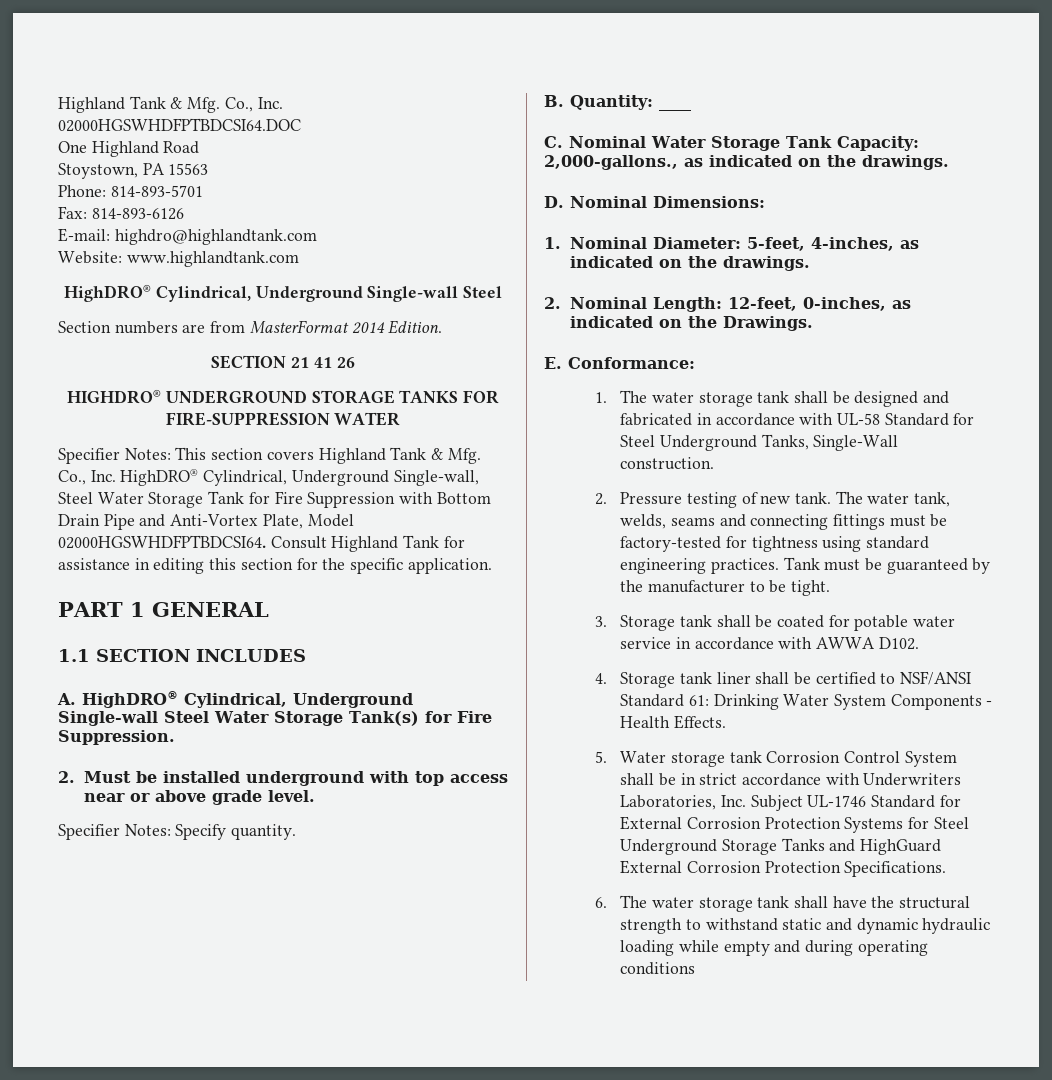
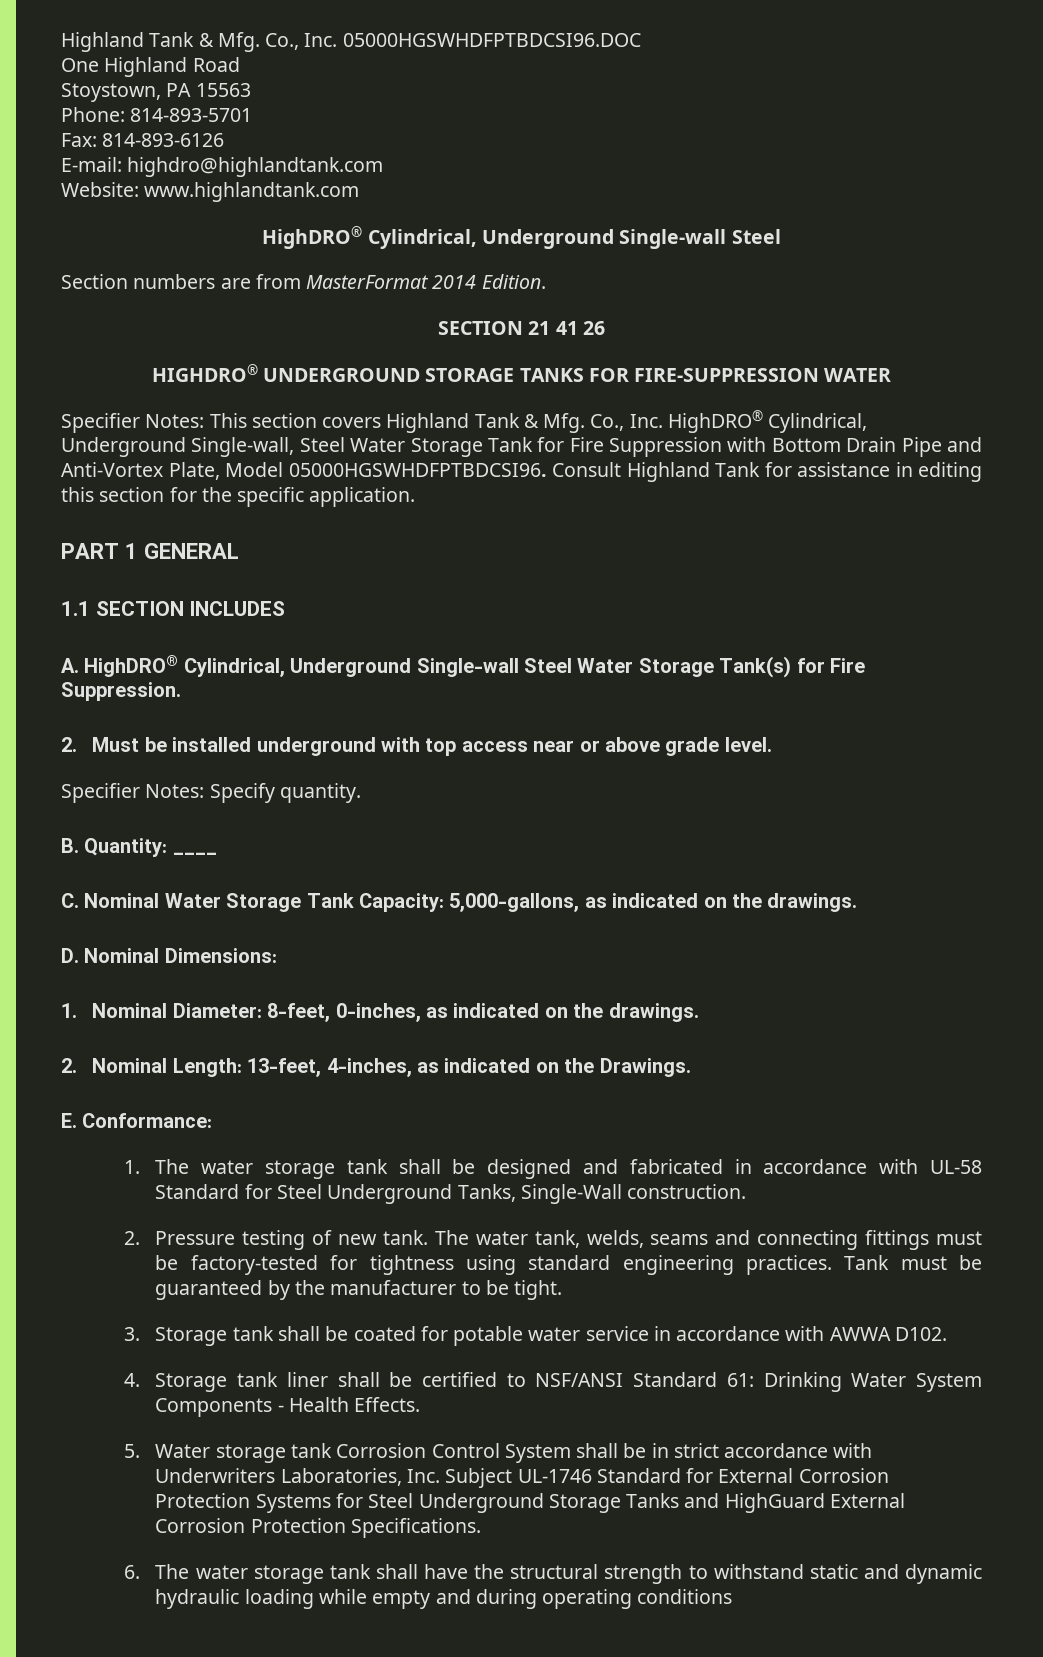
- Highland Tank & Mfg. Co., Inc. 02000HGSWHDFPTBDCSI64.DOC
+ Highland Tank & Mfg. Co., Inc. 05000HGSWHDFPTBDCSI96.DOC
- Specifier Notes: This section covers Highland Tank & Mfg. Co., Inc. HighDRO® Cylindrical, Underground Single-wall, Steel Water Storage Tank for Fire Suppression with Bottom Drain Pipe and Anti-Vortex Plate, Model 02000HGSWHDFPTBDCSI64.
+ Specifier Notes: This section covers Highland Tank & Mfg. Co., Inc. HighDRO® Cylindrical, Underground Single-wall, Steel Water Storage Tank for Fire Suppression with Bottom Drain Pipe and Anti-Vortex Plate, Model 05000HGSWHDFPTBDCSI96.
- C. Nominal Water Storage Tank Capacity: 2,000-gallons., as indicated on the drawings.
+ C. Nominal Water Storage Tank Capacity: 5,000-gallons, as indicated on the drawings.
- 1. Nominal Diameter: 5-feet, 4-inches, as indicated on the drawings.
+ 1. Nominal Diameter: 8-feet, 0-inches, as indicated on the drawings.
- 2. Nominal Length: 12-feet, 0-inches, as indicated on the Drawings.
+ 2. Nominal Length: 13-feet, 4-inches, as indicated on the Drawings.

